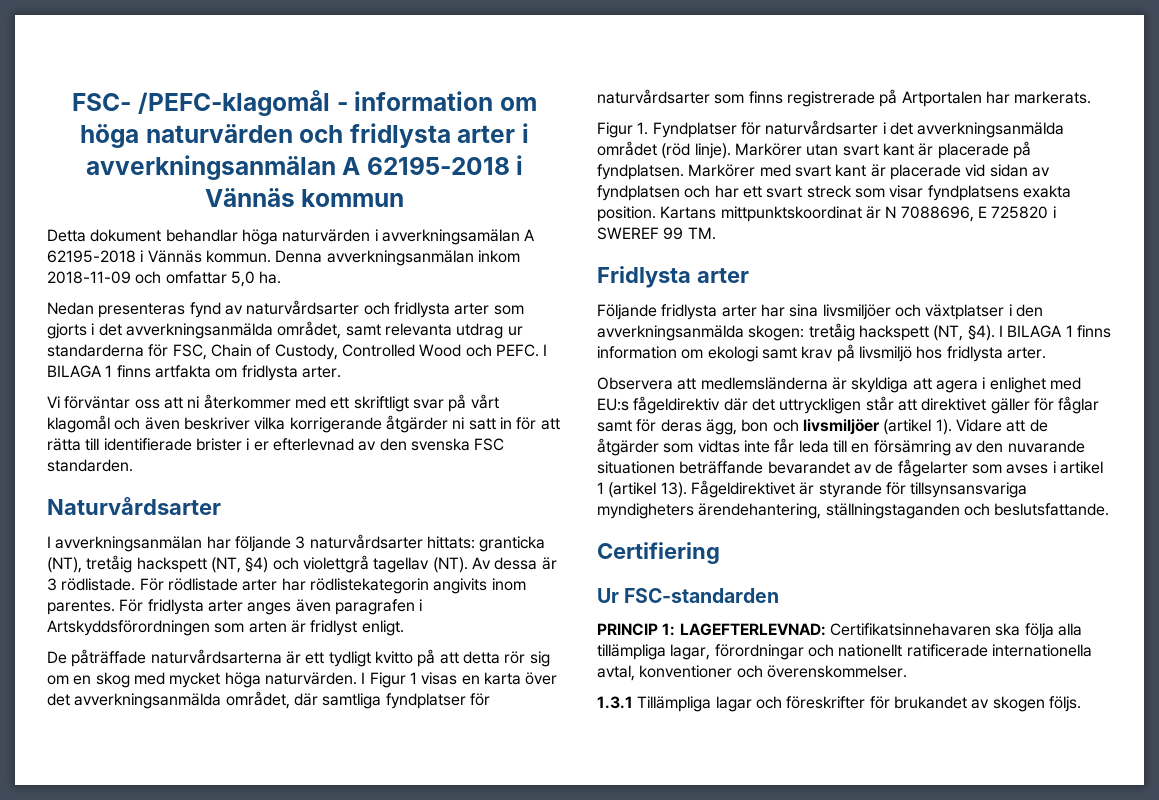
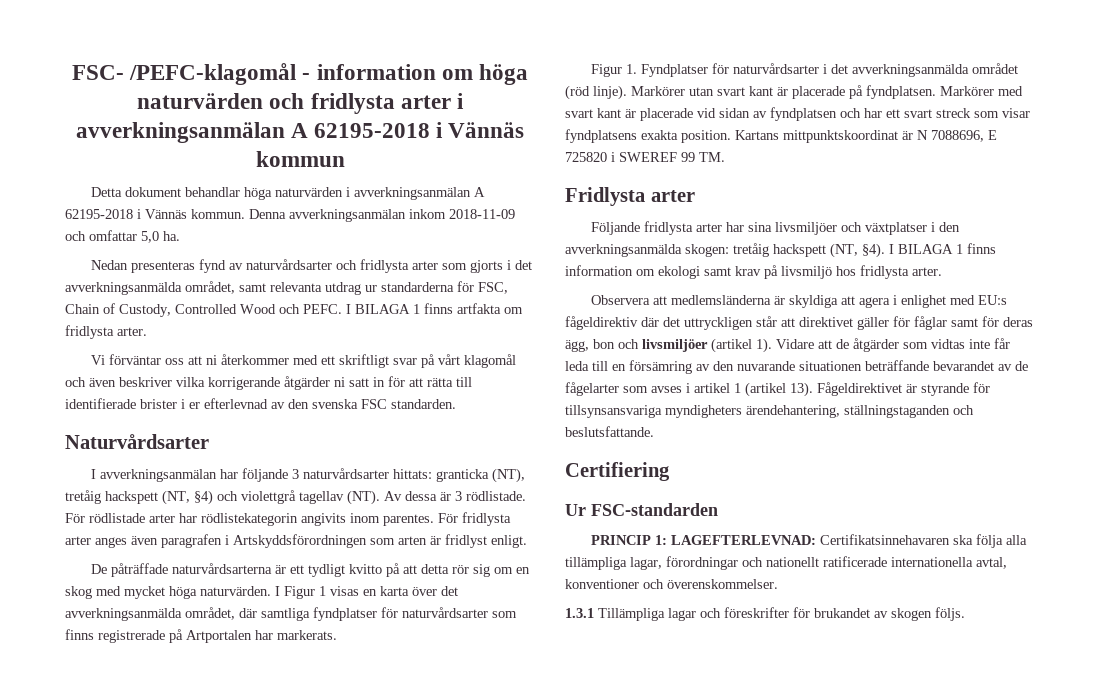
- Detta dokument behandlar höga naturvärden i avverkningsamälan A 62195-2018 i Vännäs kommun.
+ Detta dokument behandlar höga naturvärden i avverkningsanmälan A 62195-2018 i Vännäs kommun.

